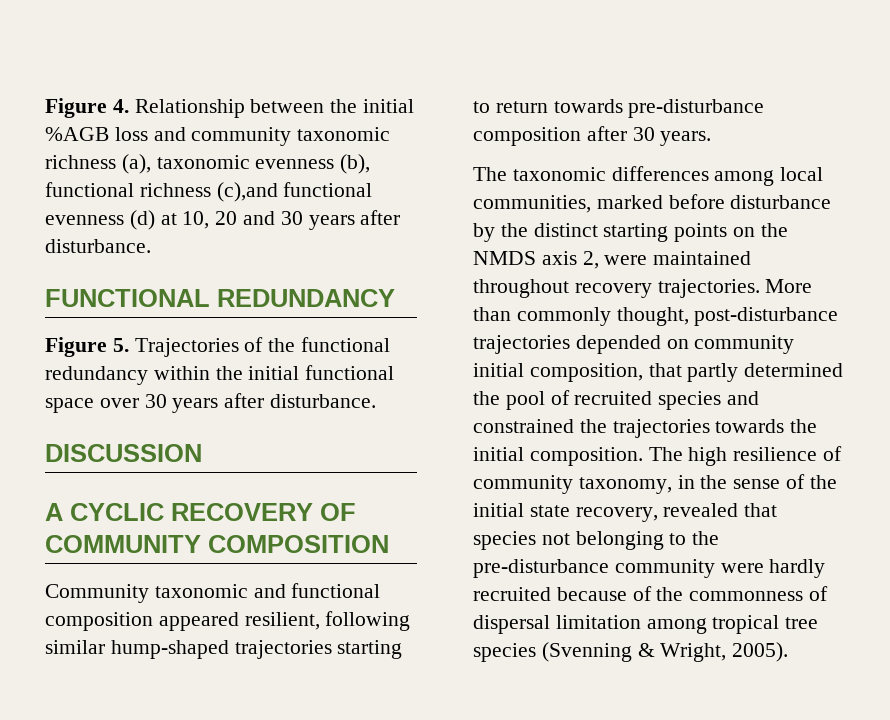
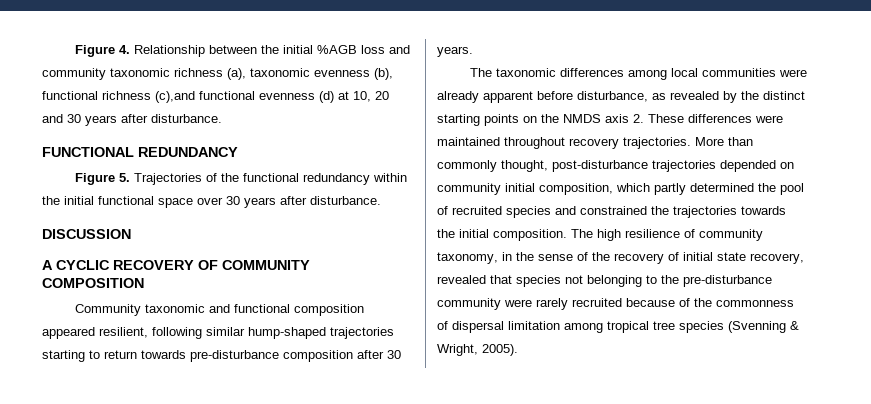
- The taxonomic differences among local communities, marked before disturbance by the distinct starting points on the NMDS axis 2, were maintained throughout recovery trajectories.
+ The taxonomic differences among local communities were already apparent before disturbance, as revealed by the distinct starting points on the NMDS axis 2. These differences were maintained throughout recovery trajectories.
- More than commonly thought, post-disturbance trajectories depended on community initial composition, that partly determined the pool of recruited species and constrained the trajectories towards the initial composition.
+ More than commonly thought, post-disturbance trajectories depended on community initial composition, which partly determined the pool of recruited species and constrained the trajectories towards the initial composition.
- The high resilience of community taxonomy, in the sense of the initial state recovery, revealed that species not belonging to the pre-disturbance community were hardly recruited because of the commonness of dispersal limitation among tropical tree species (Svenning & Wright, 2005).
+ The high resilience of community taxonomy, in the sense of the recovery of initial state recovery, revealed that species not belonging to the pre-disturbance community were rarely recruited because of the commonness of dispersal limitation among tropical tree species (Svenning & Wright, 2005).

